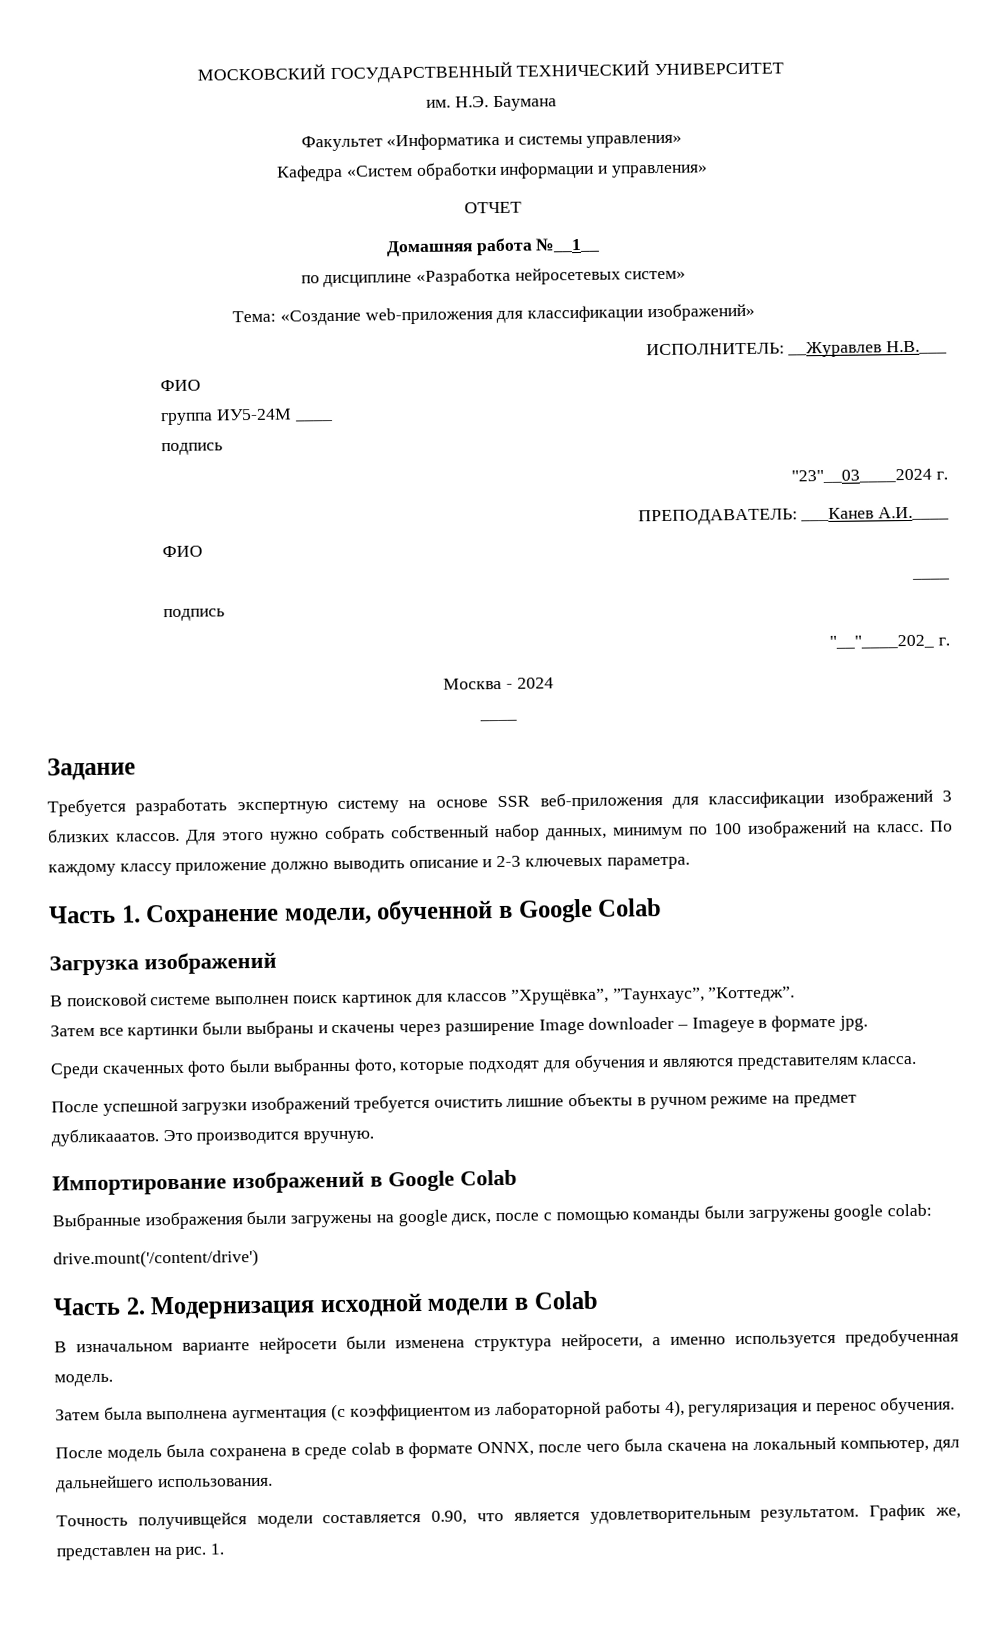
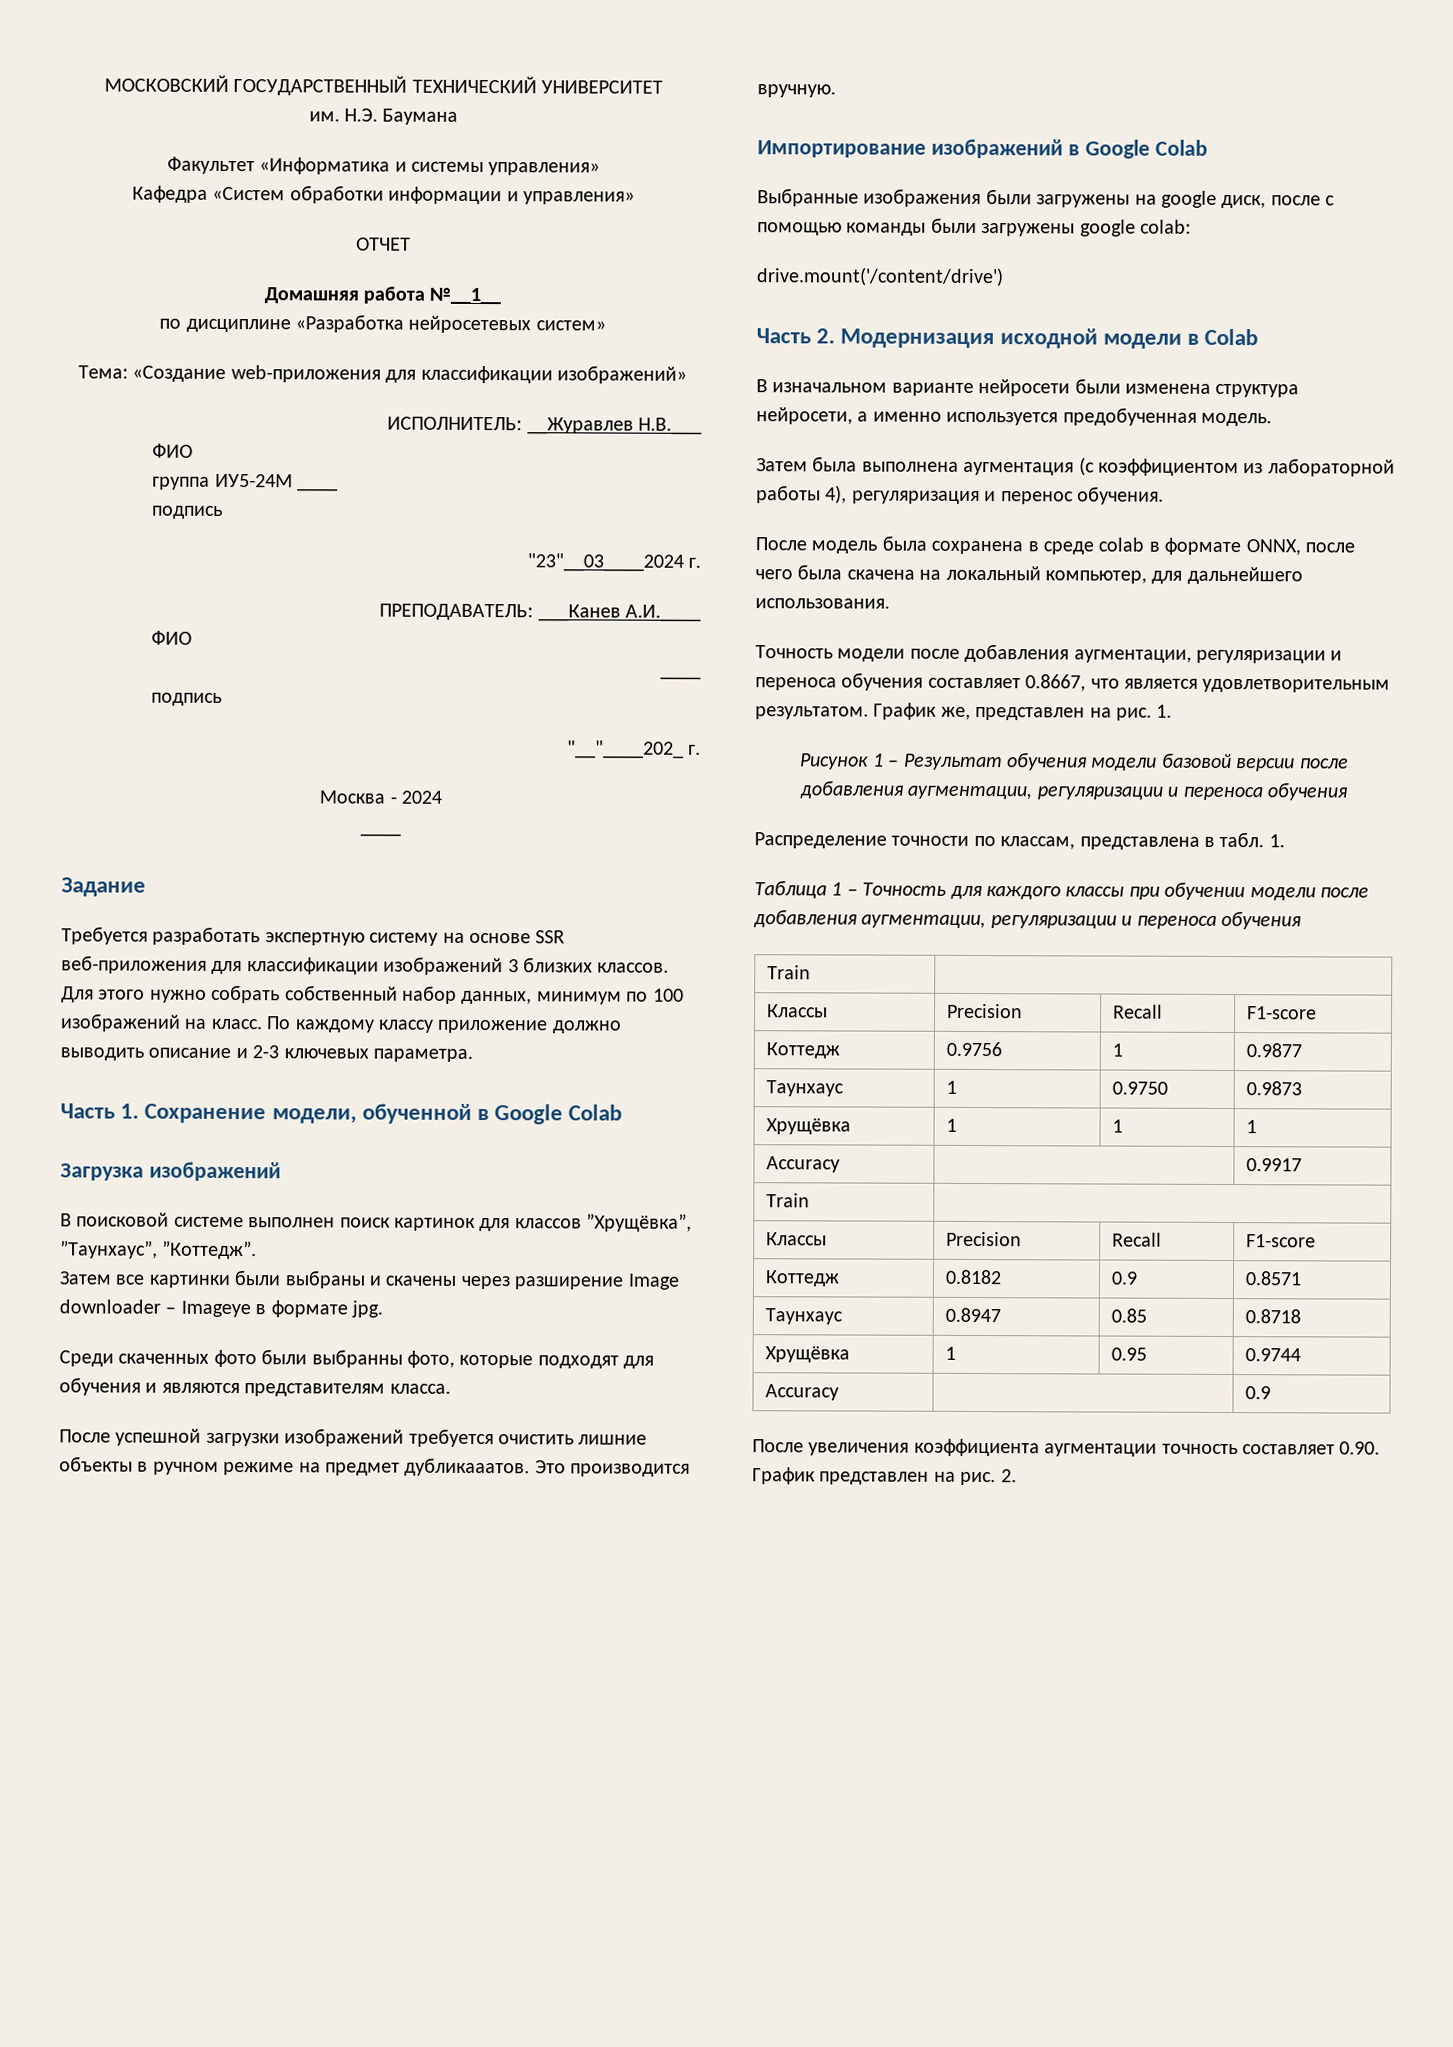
- После модель была сохранена в среде colab в формате ONNX, после чего была скачена на локальный компьютер, дял дальнейшего использования.
+ После модель была сохранена в среде colab в формате ONNX, после чего была скачена на локальный компьютер, для дальнейшего использования.
- Точность получивщейся модели составляется 0.90, что является удовлетворительным результатом.
+ Точность модели после добавления аугментации, регуляризации и переноса обучения составляет 0.8667, что является удовлетворительным результатом.
+ Рисунок 1 – Результат обучения модели базовой версии после добавления аугментации, регуляризации и переноса обучения
+ Распределение точности по классам, представлена в табл. 1.
+ Таблица 1 – Точность для каждого классы при обучении модели после добавления аугментации, регуляризации и переноса обучения
+ Train |
+ Классы | Precision | Recall | F1-score
+ Коттедж | 0.9756 | 1 | 0.9877
+ Таунхаус | 1 | 0.9750 | 0.9873
+ Хрущёвка | 1 | 1 | 1
+ Accuracy | | 0.9917
+ Train |
+ Классы | Precision | Recall | F1-score
+ Коттедж | 0.8182 | 0.9 | 0.8571
+ Таунхаус | 0.8947 | 0.85 | 0.8718
+ Хрущёвка | 1 | 0.95 | 0.9744
+ Accuracy | | 0.9
+ После увеличения коэффициента аугментации точность составляет 0.90. График представлен на рис. 2.

